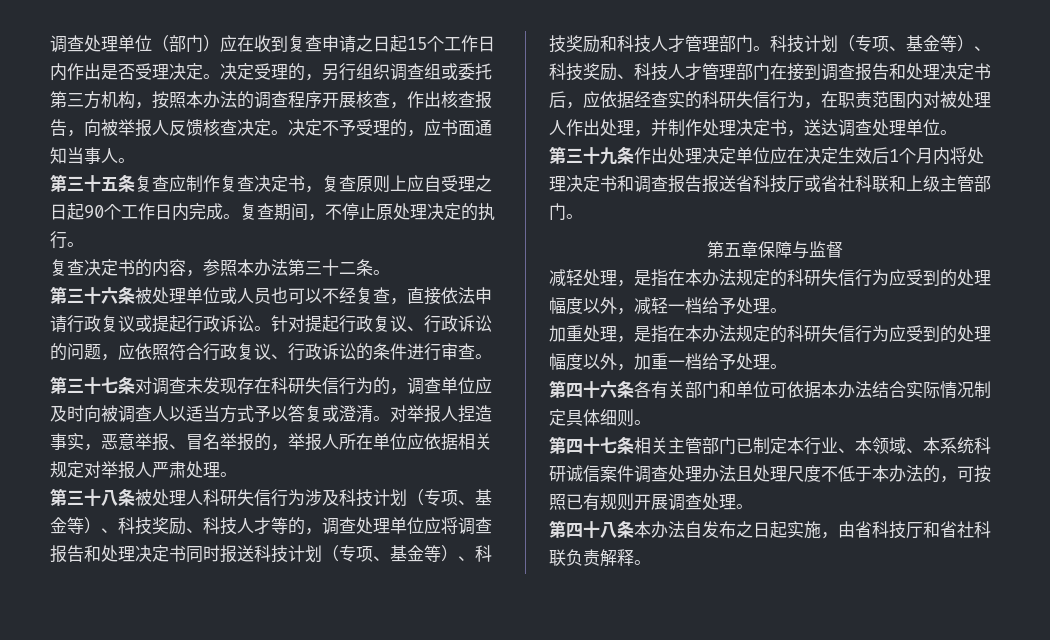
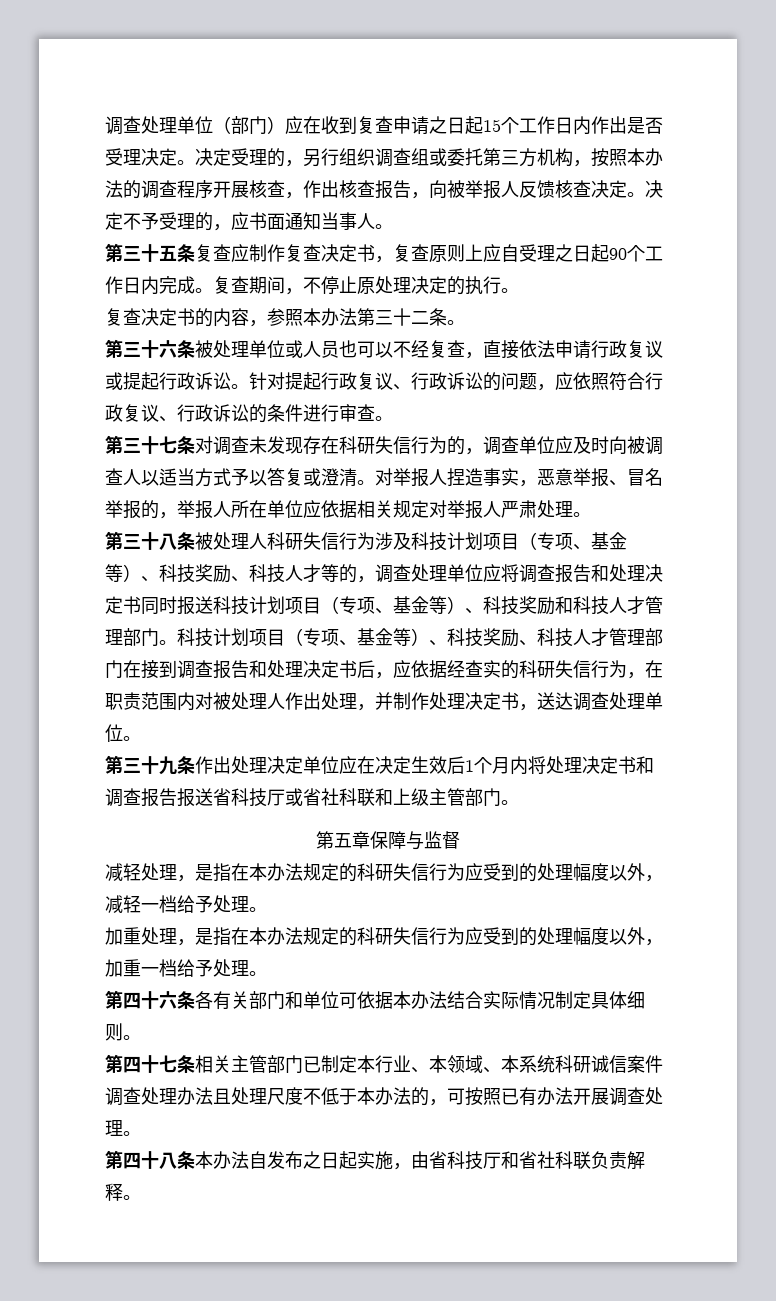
- 第三十八条被处理人科研失信行为涉及科技计划（专项、基金等）、科技奖励、科技人才等的，调查处理单位应将调查报告和处理决定书同时报送科技计划（专项、基金等）、科技奖励和科技人才管理部门。
+ 第三十八条被处理人科研失信行为涉及科技计划项目（专项、基金等）、科技奖励、科技人才等的，调查处理单位应将调查报告和处理决定书同时报送科技计划项目（专项、基金等）、科技奖励和科技人才管理部门。
- 科技计划（专项、基金等）、科技奖励、科技人才管理部门在接到调查报告和处理决定书后，应依据经查实的科研失信行为，在职责范围内对被处理人作出处理，并制作处理决定书，送达调查处理单位。
+ 科技计划项目（专项、基金等）、科技奖励、科技人才管理部门在接到调查报告和处理决定书后，应依据经查实的科研失信行为，在职责范围内对被处理人作出处理，并制作处理决定书，送达调查处理单位。
- 第四十七条相关主管部门已制定本行业、本领域、本系统科研诚信案件调查处理办法且处理尺度不低于本办法的，可按照已有规则开展调查处理。
+ 第四十七条相关主管部门已制定本行业、本领域、本系统科研诚信案件调查处理办法且处理尺度不低于本办法的，可按照已有办法开展调查处理。

